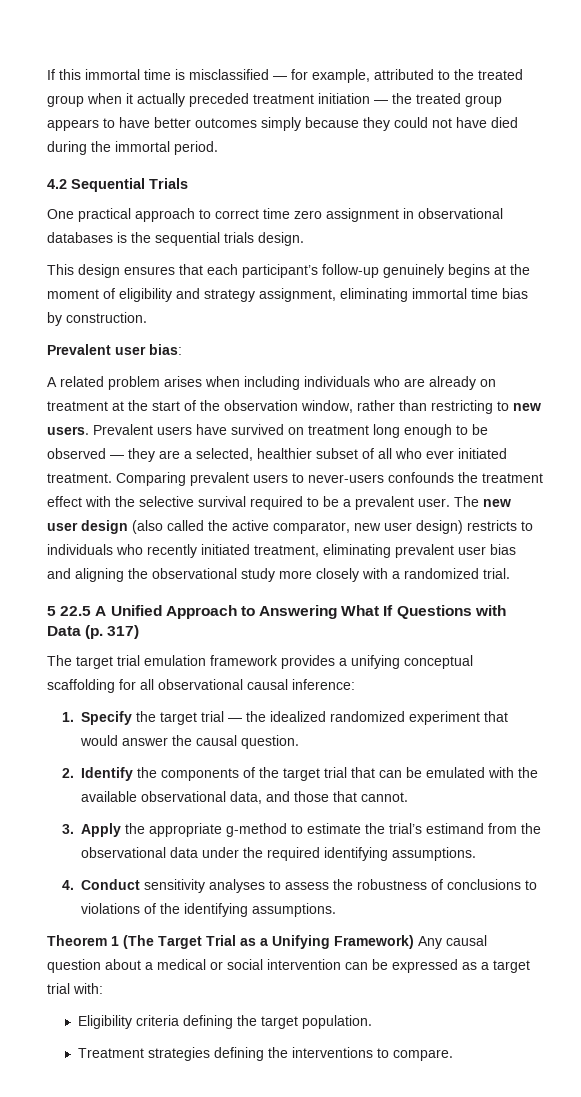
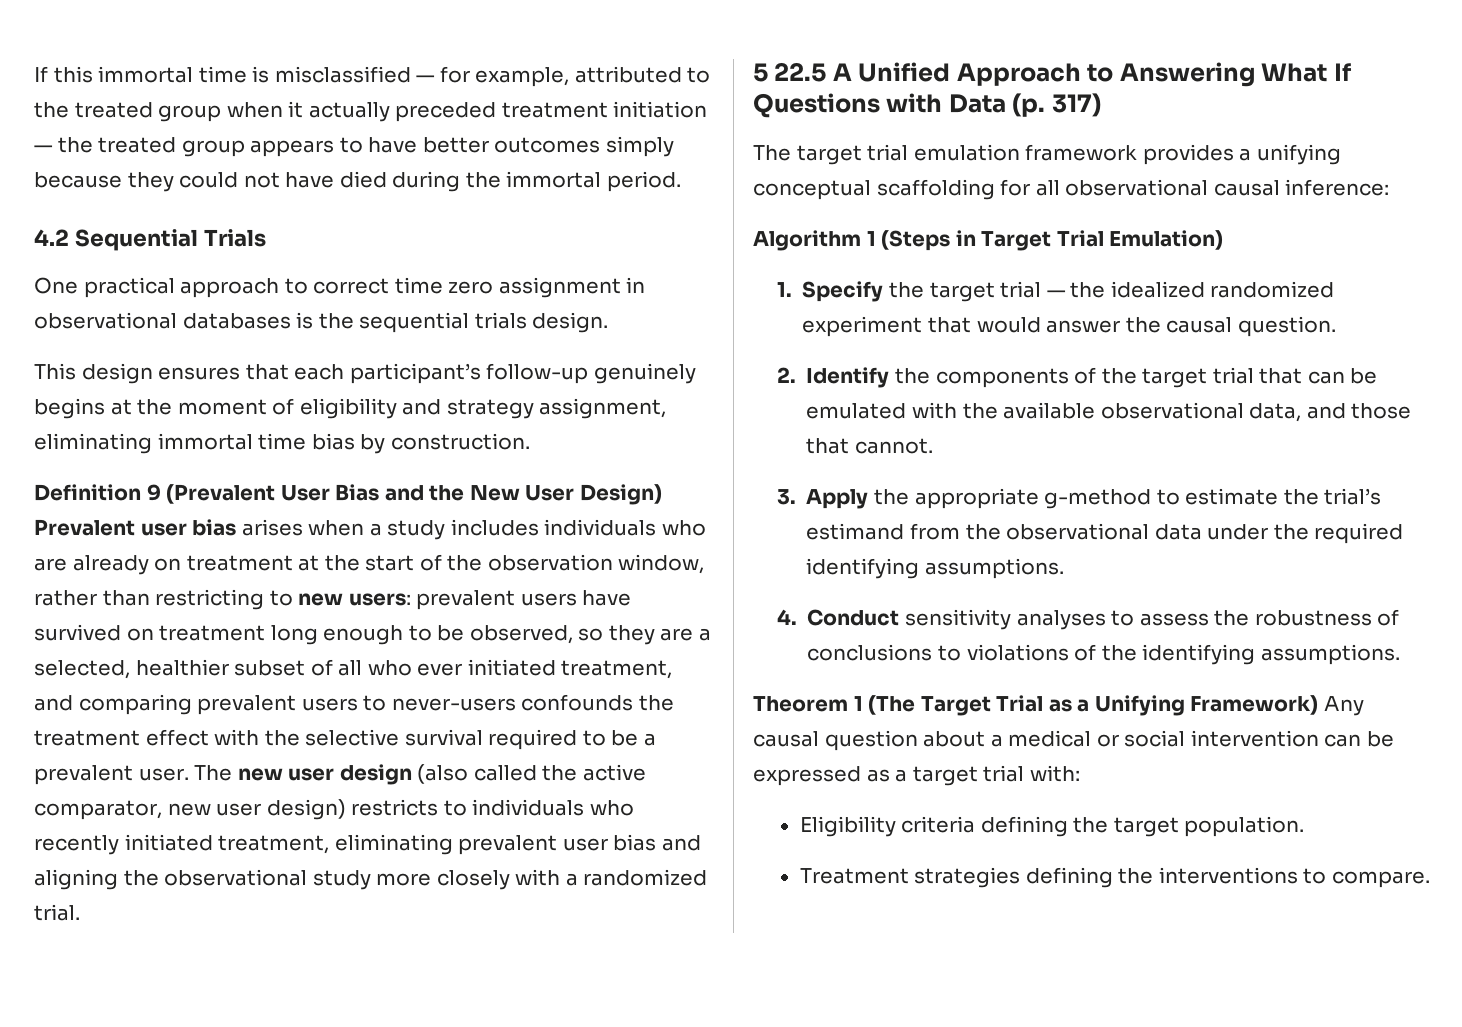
- Prevalent user bias:
- A related problem arises when including individuals who are already on treatment at the start of the observation window, rather than restricting to new users. Prevalent users have survived on treatment long enough to be observed — they are a selected, healthier subset of all who ever initiated treatment. Comparing prevalent users to never-users confounds the treatment effect with the selective survival required to be a prevalent user.
+ Definition 9 (Prevalent User Bias and the New User Design) Prevalent user bias arises when a study includes individuals who are already on treatment at the start of the observation window, rather than restricting to new users: prevalent users have survived on treatment long enough to be observed, so they are a selected, healthier subset of all who ever initiated treatment, and comparing prevalent users to never-users confounds the treatment effect with the selective survival required to be a prevalent user.
+ Algorithm 1 (Steps in Target Trial Emulation)

